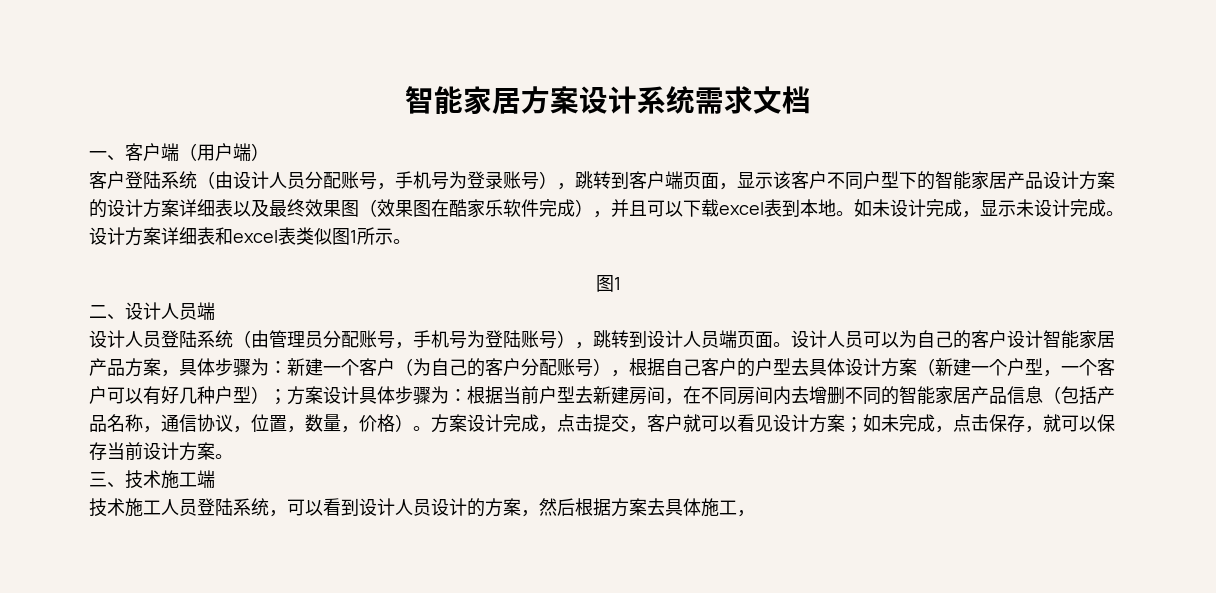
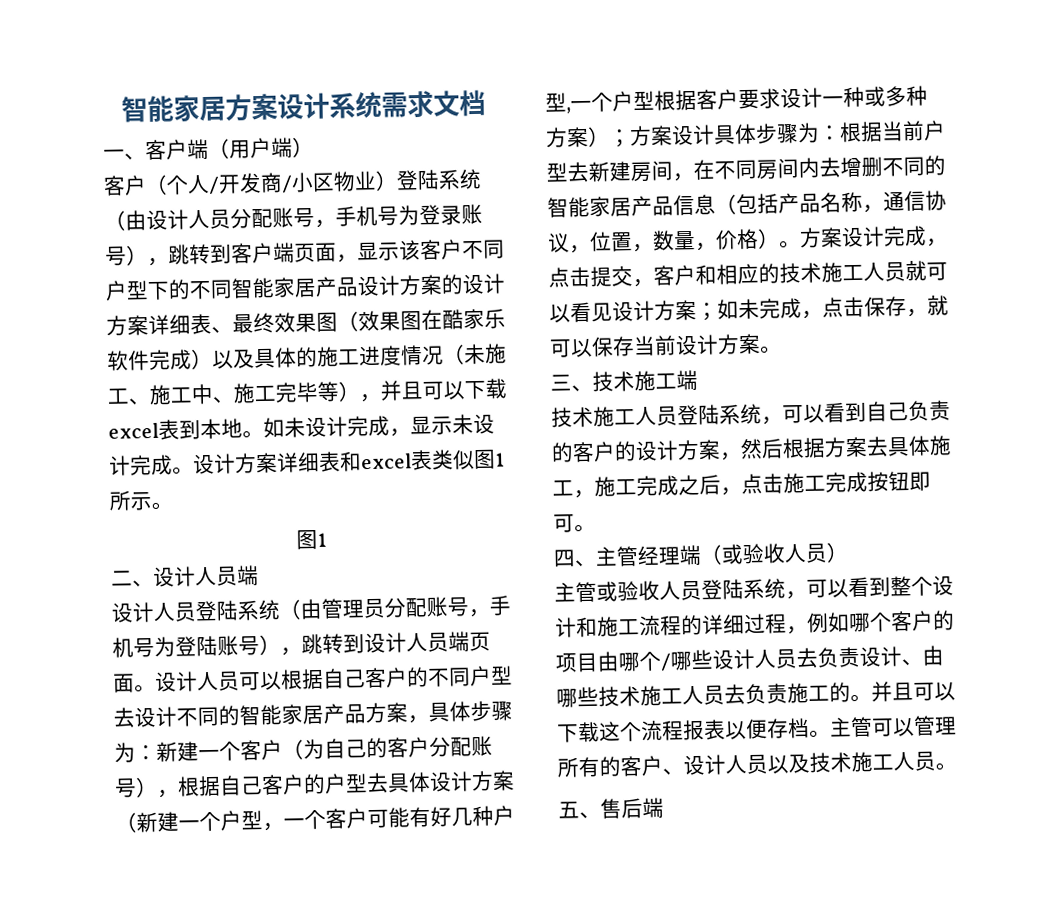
- 客户登陆系统（由设计人员分配账号，手机号为登录账号），跳转到客户端页面，显示该客户不同户型下的智能家居产品设计方案的设计方案详细表以及最终效果图（效果图在酷家乐软件完成），并且可以下载excel表到本地。
+ 客户（个人/开发商/小区物业）登陆系统（由设计人员分配账号，手机号为登录账号），跳转到客户端页面，显示该客户不同户型下的不同智能家居产品设计方案的设计方案详细表、最终效果图（效果图在酷家乐软件完成）以及具体的施工进度情况（未施工、施工中、施工完毕等），并且可以下载excel表到本地。
- 设计人员可以为自己的客户设计智能家居产品方案，具体步骤为：
+ 设计人员可以根据自己客户的不同户型去设计不同的智能家居产品方案，具体步骤为：
- 新建一个客户（为自己的客户分配账号），根据自己客户的户型去具体设计方案（新建一个户型，一个客户可以有好几种户型）；
+ 新建一个客户（为自己的客户分配账号），根据自己客户的户型去具体设计方案（新建一个户型，一个客户可能有好几种户型,一个户型根据客户要求设计一种或多种方案）；
- 方案设计完成，点击提交，客户就可以看见设计方案；如未完成，点击保存，就可以保存当前设计方案。
+ 方案设计完成，点击提交，客户和相应的技术施工人员就可以看见设计方案；如未完成，点击保存，就可以保存当前设计方案。
- 技术施工人员登陆系统，可以看到设计人员设计的方案，然后根据方案去具体施工，
+ 技术施工人员登陆系统，可以看到自己负责的客户的设计方案，然后根据方案去具体施工，施工完成之后，点击施工完成按钮即可。
+ 四、主管经理端（或验收人员）
+ 主管或验收人员登陆系统，可以看到整个设计和施工流程的详细过程，例如哪个客户的项目由哪个/哪些设计人员去负责设计、由哪些技术施工人员去负责施工的。并且可以下载这个流程报表以便存档。主管可以管理所有的客户、设计人员以及技术施工人员。
+ 五、售后端

